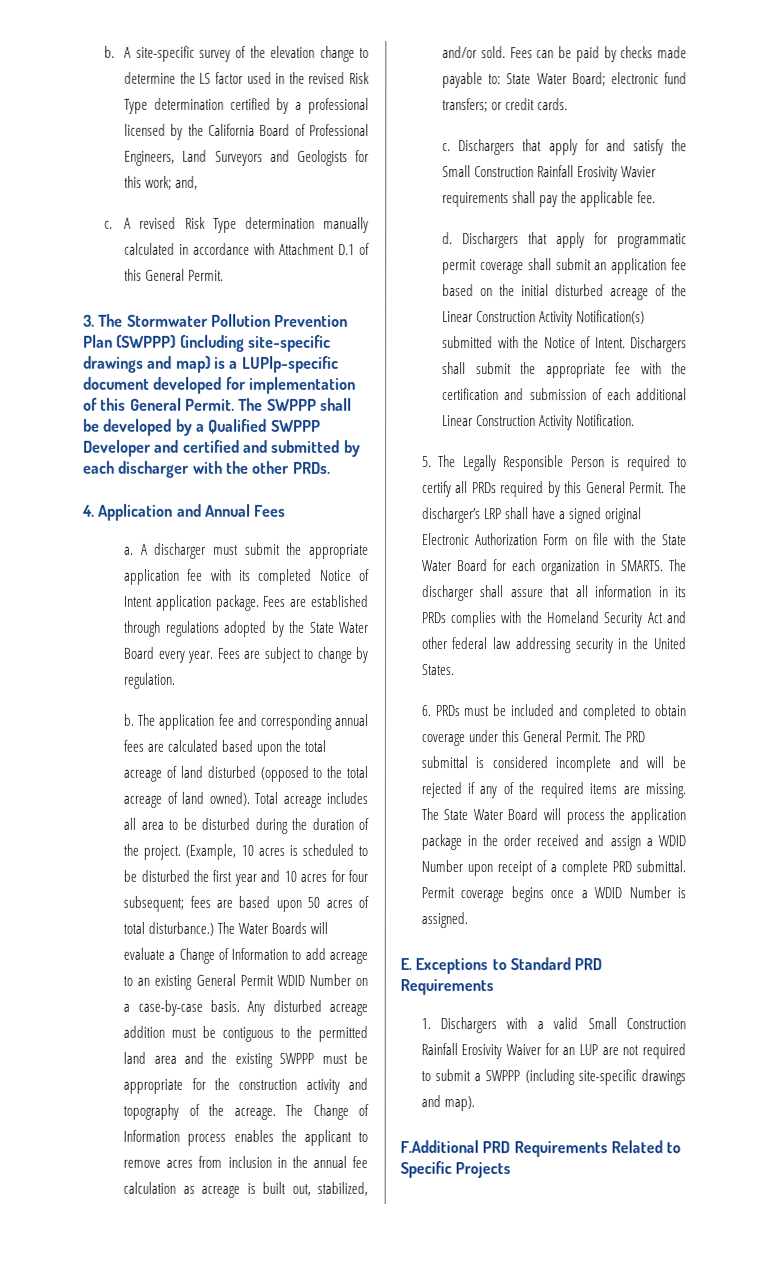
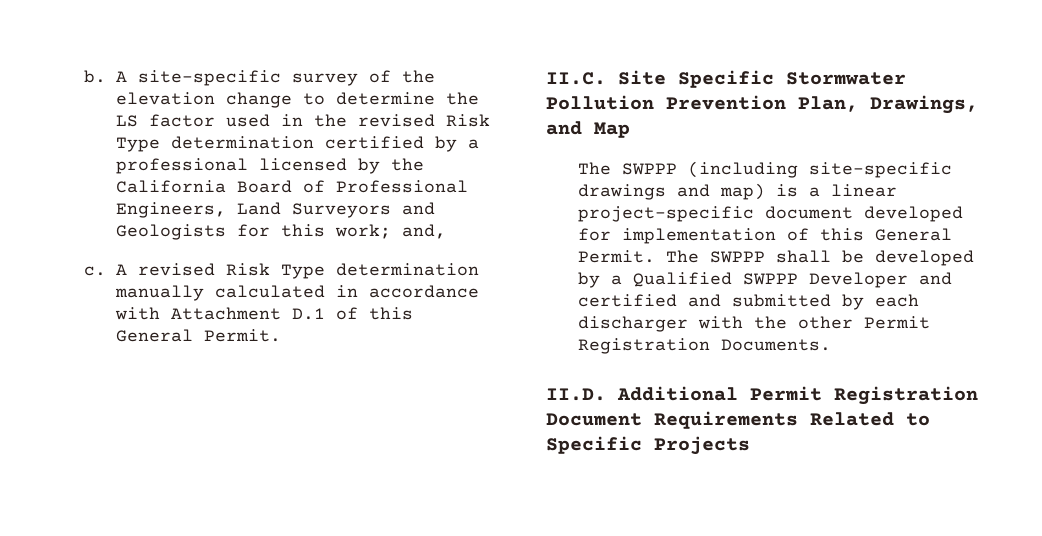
- 3. The Stormwater Pollution Prevention Plan (SWPPP) (including site-specific drawings and map) is a LUPlp-specific document developed for implementation of this General Permit.
+ II.C. Site Specific Stormwater Pollution Prevention Plan, Drawings, and Map
+ The SWPPP (including site-specific drawings and map) is a linear project-specific document developed for implementation of this General Permit.
- The SWPPP shall be developed by a Qualified SWPPP Developer and certified and submitted by each discharger with the other PRDs.
- 4. Application and Annual Fees
- a. A discharger must submit the appropriate application fee with its completed Notice of Intent application package. Fees are established through regulations adopted by the State Water Board every year. Fees are subject to change by regulation.
- b. The application fee and corresponding annual fees are calculated based upon the total acreage of land disturbed (opposed to the total acreage of land owned). Total acreage includes all area to be disturbed during the duration of the project. (Example, 10 acres is scheduled to be disturbed the first year and 10 acres for four subsequent; fees are based upon 50 acres of total disturbance.) The Water Boards will evaluate a Change of Information to add acreage to an existing General Permit WDID Number on a case-by-case basis. Any disturbed acreage addition must be contiguous to the permitted land area and the existing SWPPP must be appropriate for the construction activity and topography of the acreage. The Change of Information process enables the applicant to remove acres from inclusion in the annual fee calculation as acreage is built out, stabilized, and/or sold. Fees can be paid by checks made payable to: State Water Board; electronic fund transfers; or credit cards.
- c. Dischargers that apply for and satisfy the Small Construction Rainfall Erosivity Wavier requirements shall pay the applicable fee.
- d. Dischargers that apply for programmatic permit coverage shall submit an application fee based on the initial disturbed acreage of the Linear Construction Activity Notification(s) submitted with the Notice of Intent. Dischargers shall submit the appropriate fee with the certification and submission of each additional Linear Construction Activity Notification.
- 5. The Legally Responsible Person is required to certify all PRDs required by this General Permit. The discharger’s LRP shall have a signed original Electronic Authorization Form on file with the State Water Board for each organization in SMARTS. The discharger shall assure that all information in its PRDs complies with the Homeland Security Act and other federal law addressing security in the United States.
- 6. PRDs must be included and completed to obtain coverage under this General Permit. The PRD submittal is considered incomplete and will be rejected if any of the required items are missing. The State Water Board will process the application package in the order received and assign a WDID Number upon receipt of a complete PRD submittal. Permit coverage begins once a WDID Number is assigned.
- E. Exceptions to Standard PRD Requirements
- 1. Dischargers with a valid Small Construction Rainfall Erosivity Waiver for an LUP are not required to submit a SWPPP (including site-specific drawings and map).
- F.Additional PRD Requirements Related to Specific Projects
+ The SWPPP shall be developed by a Qualified SWPPP Developer and certified and submitted by each discharger with the other Permit Registration Documents.
+ II.D. Additional Permit Registration Document Requirements Related to Specific Projects

